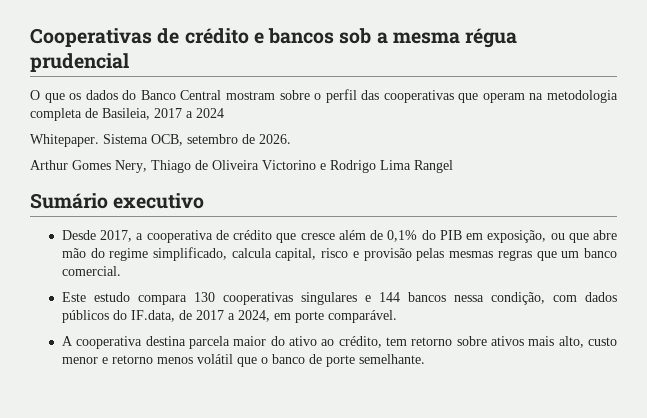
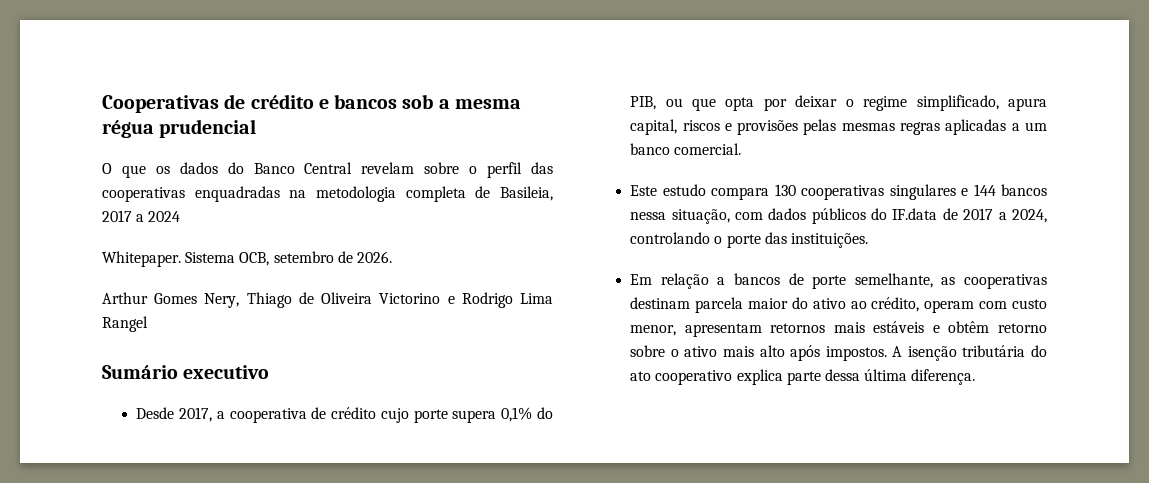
- O que os dados do Banco Central mostram sobre o perfil das cooperativas que operam na metodologia completa de Basileia, 2017 a 2024
+ O que os dados do Banco Central revelam sobre o perfil das cooperativas enquadradas na metodologia completa de Basileia, 2017 a 2024
- Desde 2017, a cooperativa de crédito que cresce além de 0,1% do PIB em exposição, ou que abre mão do regime simplificado, calcula capital, risco e provisão pelas mesmas regras que um banco comercial.
+ Desde 2017, a cooperativa de crédito cujo porte supera 0,1% do PIB, ou que opta por deixar o regime simplificado, apura capital, riscos e provisões pelas mesmas regras aplicadas a um banco comercial.
- Este estudo compara 130 cooperativas singulares e 144 bancos nessa condição, com dados públicos do IF.data, de 2017 a 2024, em porte comparável.
- A cooperativa destina parcela maior do ativo ao crédito, tem retorno sobre ativos mais alto, custo menor e retorno menos volátil que o banco de porte semelhante.
+ Este estudo compara 130 cooperativas singulares e 144 bancos nessa situação, com dados públicos do IF.data de 2017 a 2024, controlando o porte das instituições.
+ Em relação a bancos de porte semelhante, as cooperativas destinam parcela maior do ativo ao crédito, operam com custo menor, apresentam retornos mais estáveis e obtêm retorno sobre o ativo mais alto após impostos. A isenção tributária do ato cooperativo explica parte dessa última diferença.

